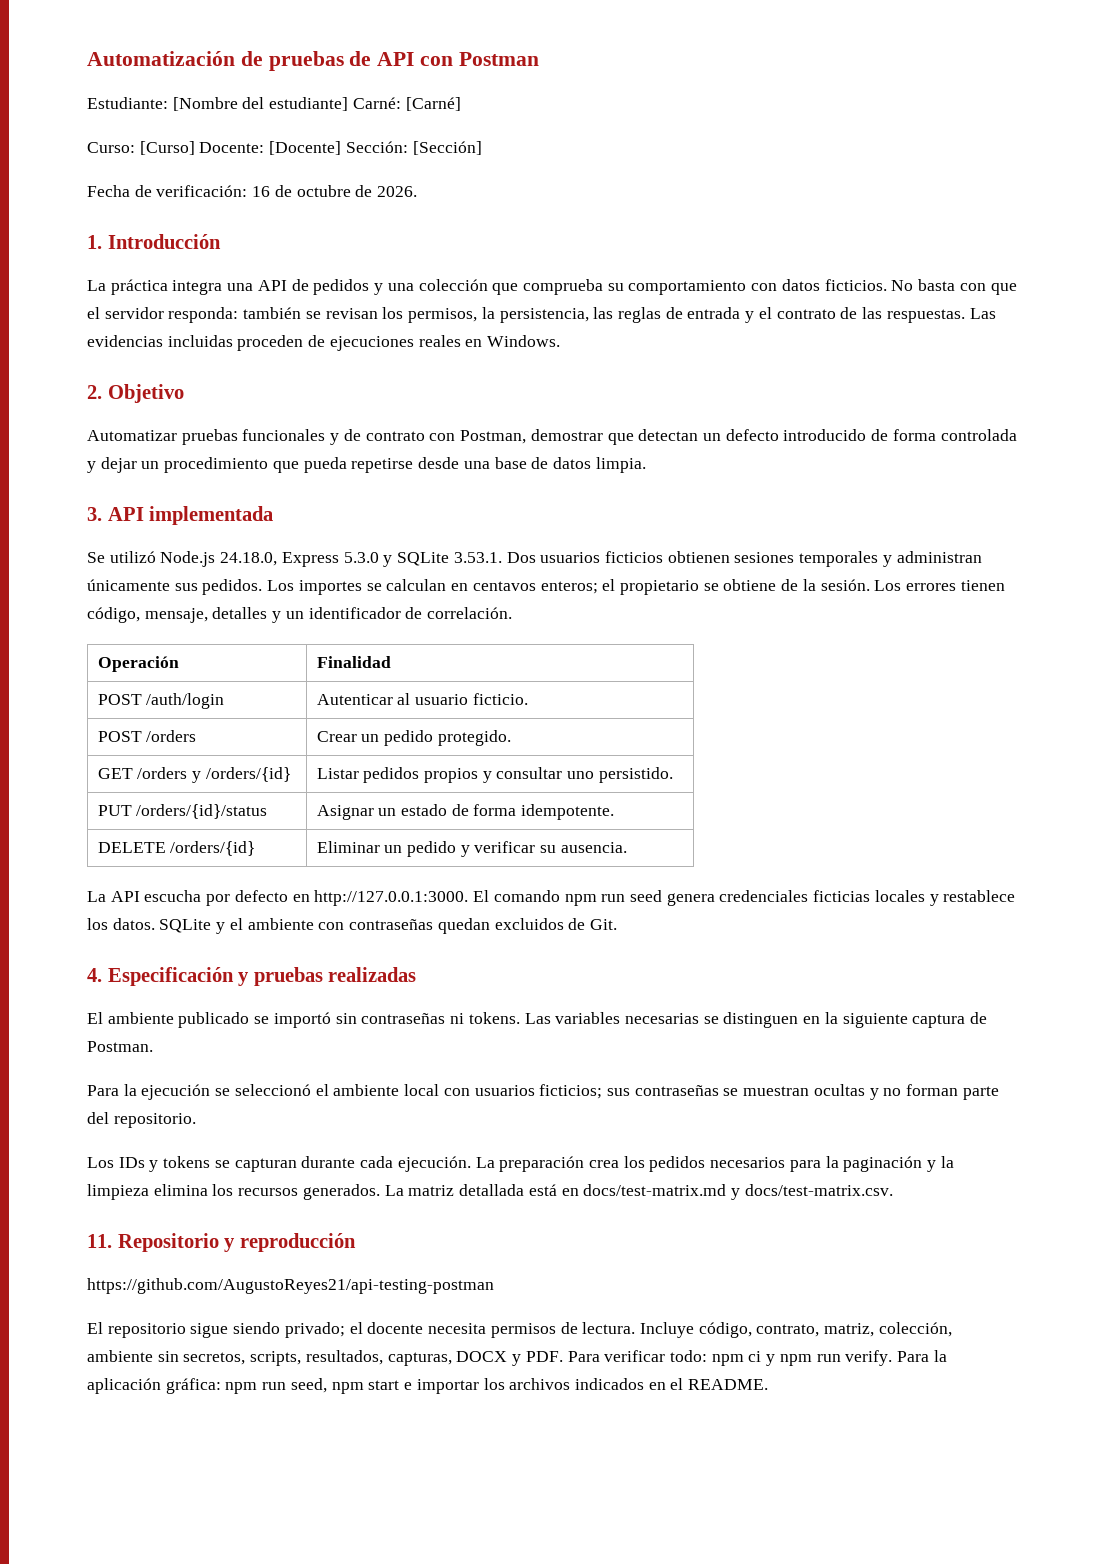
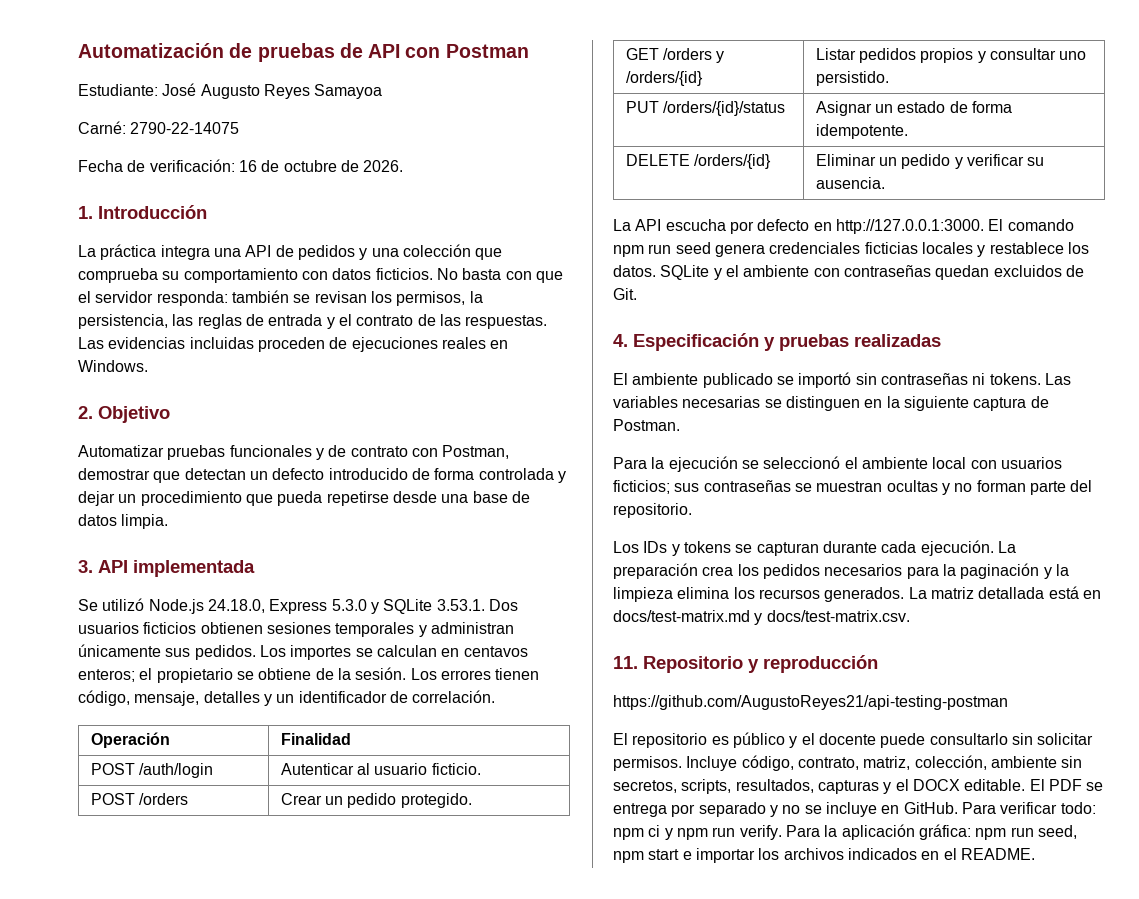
- Estudiante: [Nombre del estudiante] Carné: [Carné]
- Curso: [Curso] Docente: [Docente] Sección: [Sección]
+ Estudiante: José Augusto Reyes Samayoa
+ Carné: 2790-22-14075
- El repositorio sigue siendo privado; el docente necesita permisos de lectura.
+ El repositorio es público y el docente puede consultarlo sin solicitar permisos.
- Incluye código, contrato, matriz, colección, ambiente sin secretos, scripts, resultados, capturas, DOCX y PDF. Para verificar todo: npm ci y npm run verify.
+ Incluye código, contrato, matriz, colección, ambiente sin secretos, scripts, resultados, capturas y el DOCX editable. El PDF se entrega por separado y no se incluye en GitHub. Para verificar todo: npm ci y npm run verify.

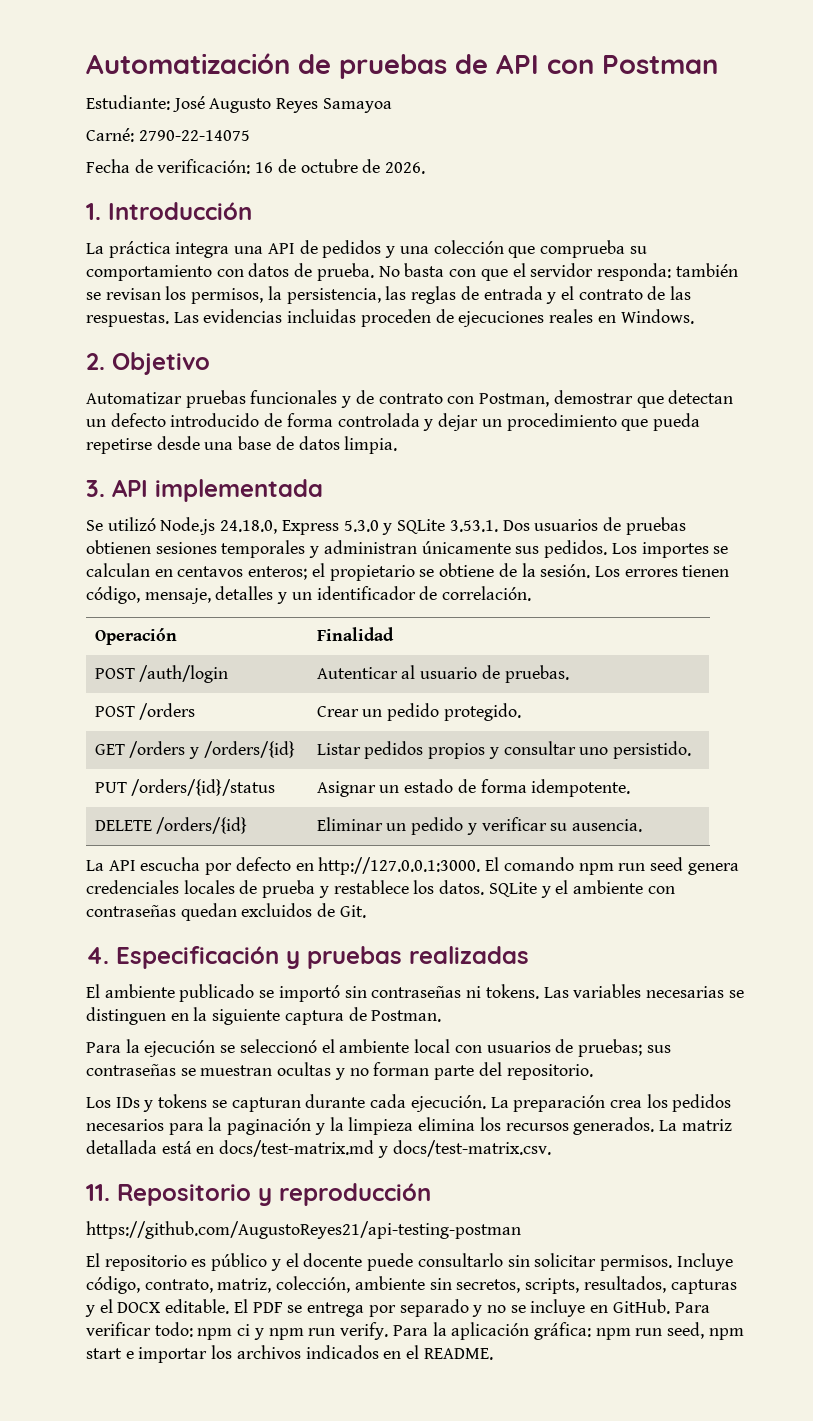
- La práctica integra una API de pedidos y una colección que comprueba su comportamiento con datos ficticios.
+ La práctica integra una API de pedidos y una colección que comprueba su comportamiento con datos de prueba.
- Se utilizó Node.js 24.18.0, Express 5.3.0 y SQLite 3.53.1. Dos usuarios ficticios obtienen sesiones temporales y administran únicamente sus pedidos.
+ Se utilizó Node.js 24.18.0, Express 5.3.0 y SQLite 3.53.1. Dos usuarios de pruebas obtienen sesiones temporales y administran únicamente sus pedidos.
- POST /auth/login | Autenticar al usuario ficticio.
+ POST /auth/login | Autenticar al usuario de pruebas.
- La API escucha por defecto en http://127.0.0.1:3000. El comando npm run seed genera credenciales ficticias locales y restablece los datos.
+ La API escucha por defecto en http://127.0.0.1:3000. El comando npm run seed genera credenciales locales de prueba y restablece los datos.
- Para la ejecución se seleccionó el ambiente local con usuarios ficticios; sus contraseñas se muestran ocultas y no forman parte del repositorio.
+ Para la ejecución se seleccionó el ambiente local con usuarios de pruebas; sus contraseñas se muestran ocultas y no forman parte del repositorio.

